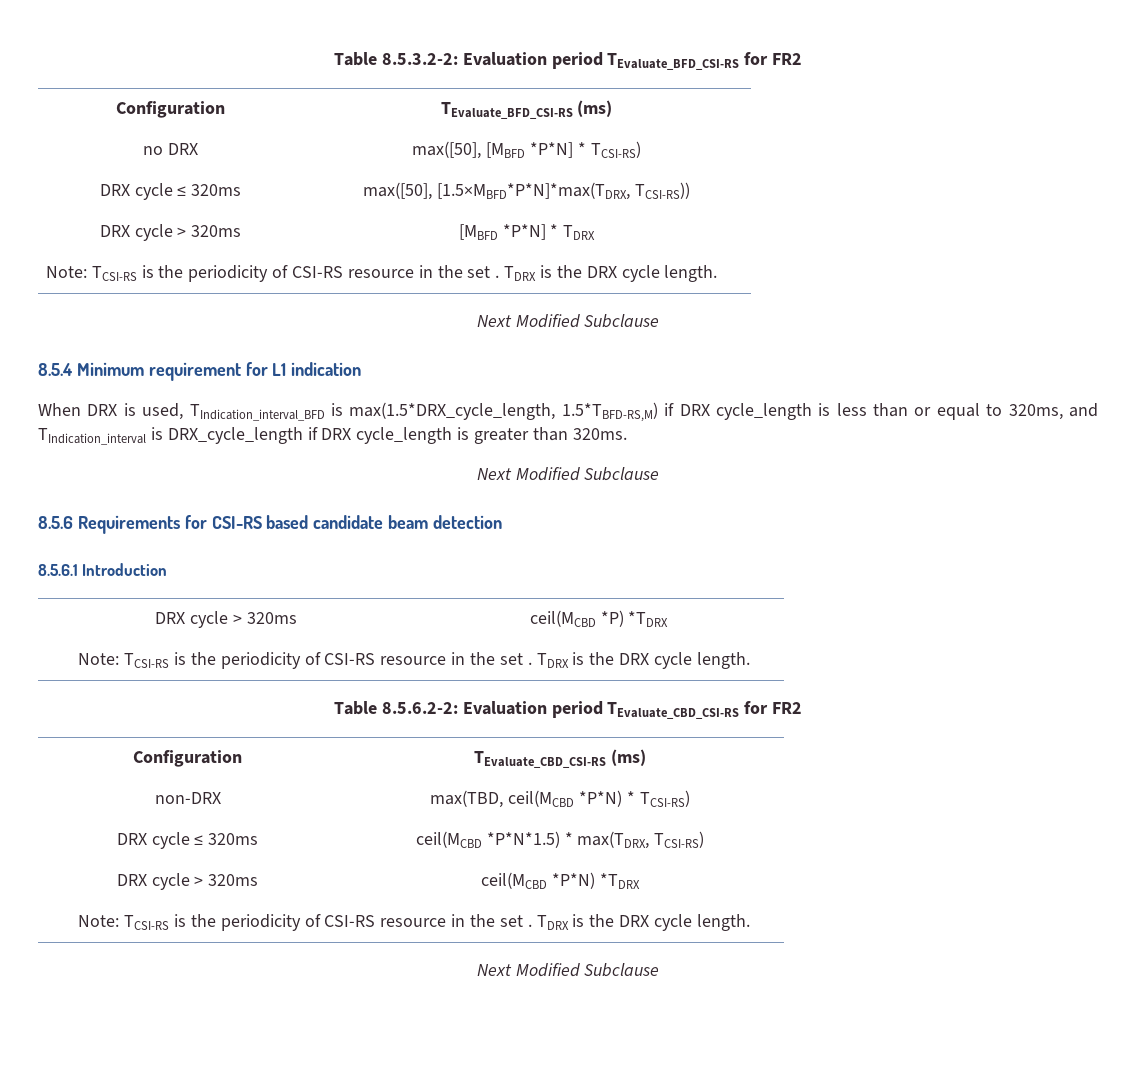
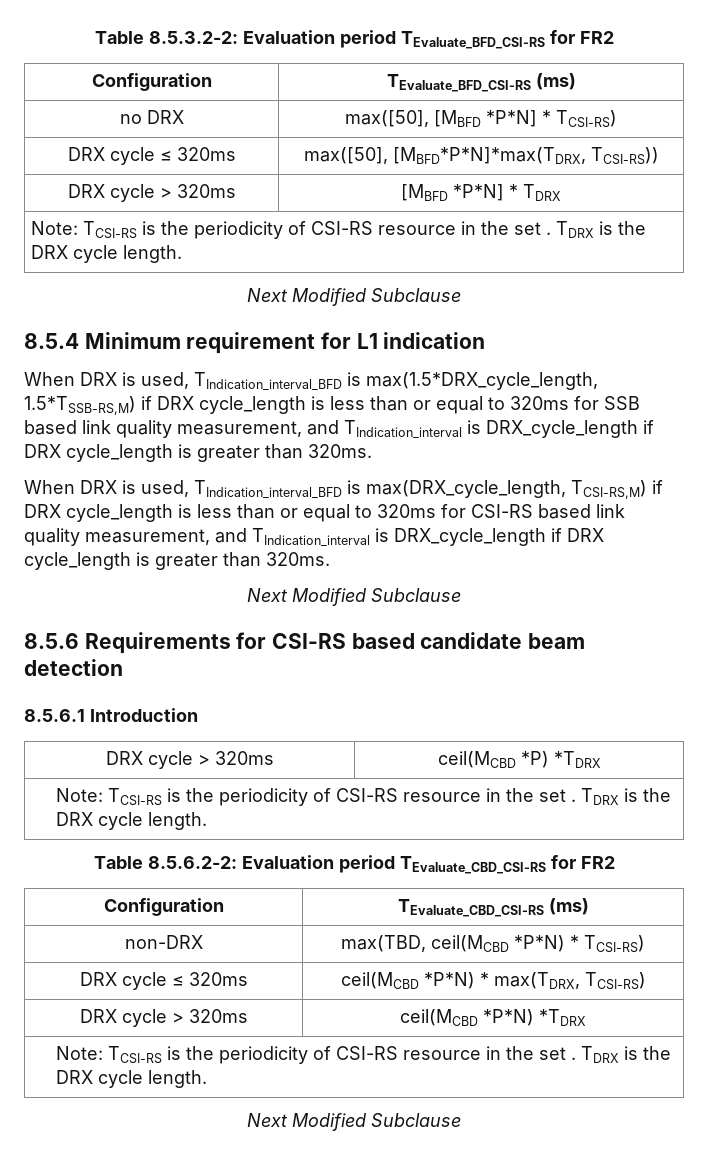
- DRX cycle ≤ 320ms | max([50], [1.5×MBFD*P*N]*max(TDRX, TCSI-RS))
+ DRX cycle ≤ 320ms | max([50], [MBFD*P*N]*max(TDRX, TCSI-RS))
- When DRX is used, TIndication_interval_BFD is max(1.5*DRX_cycle_length, 1.5*TBFD-RS,M) if DRX cycle_length is less than or equal to 320ms, and TIndication_interval is DRX_cycle_length if DRX cycle_length is greater than 320ms.
+ When DRX is used, TIndication_interval_BFD is max(1.5*DRX_cycle_length, 1.5*TSSB-RS,M) if DRX cycle_length is less than or equal to 320ms for SSB based link quality measurement, and TIndication_interval is DRX_cycle_length if DRX cycle_length is greater than 320ms.
+ When DRX is used, TIndication_interval_BFD is max(DRX_cycle_length, TCSI-RS,M) if DRX cycle_length is less than or equal to 320ms for CSI-RS based link quality measurement, and TIndication_interval is DRX_cycle_length if DRX cycle_length is greater than 320ms.
- DRX cycle ≤ 320ms | ceil(MCBD *P*N*1.5) * max(TDRX, TCSI-RS)
+ DRX cycle ≤ 320ms | ceil(MCBD *P*N) * max(TDRX, TCSI-RS)

